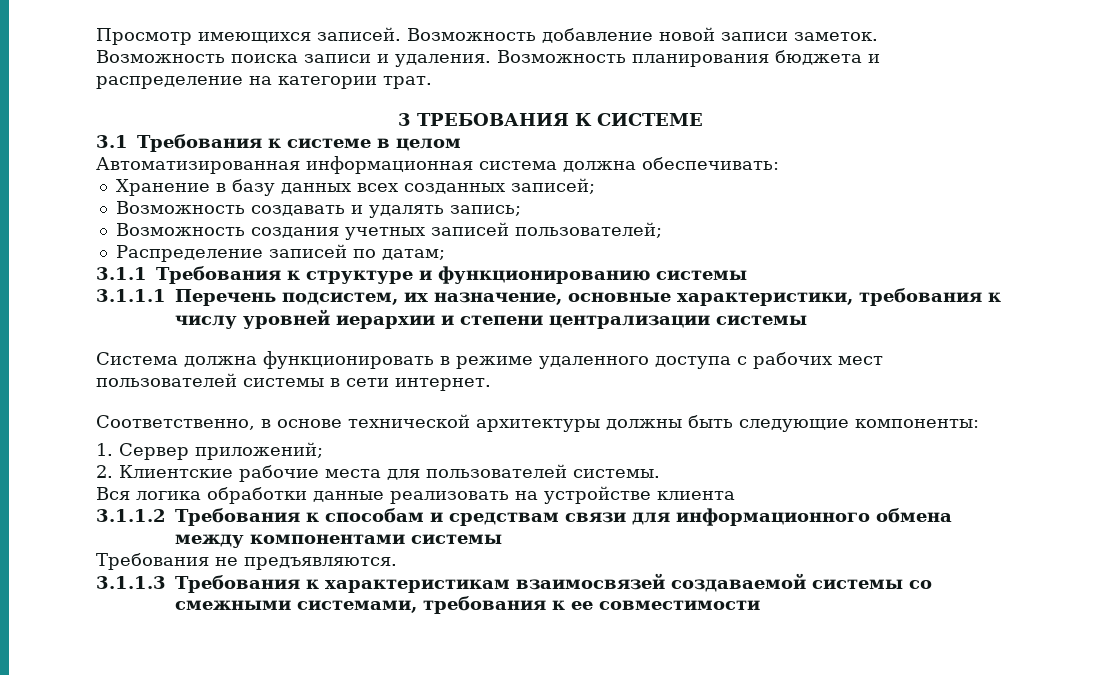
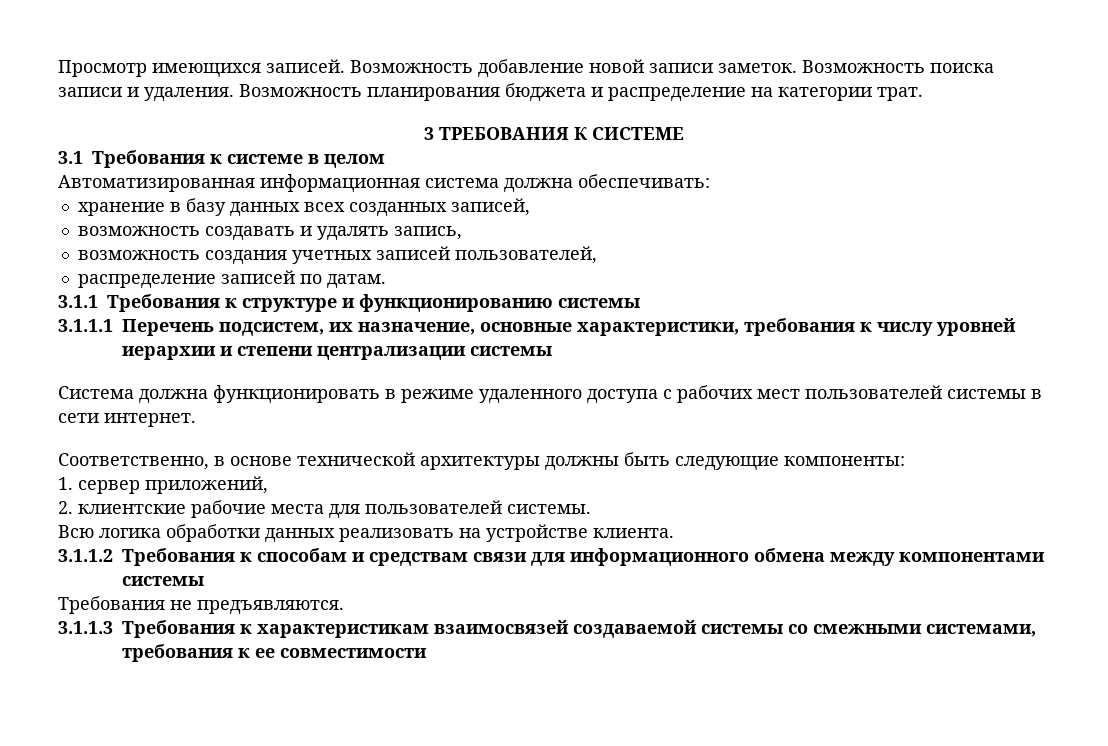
- Хранение в базу данных всех созданных записей;
- Возможность создавать и удалять запись;
- Возможность создания учетных записей пользователей;
- Распределение записей по датам;
+ хранение в базу данных всех созданных записей,
+ возможность создавать и удалять запись,
+ возможность создания учетных записей пользователей,
+ распределение записей по датам.
- 1. Сервер приложений;
+ 1. сервер приложений,
- 2. Клиентские рабочие места для пользователей системы.
+ 2. клиентские рабочие места для пользователей системы.
- Вся логика обработки данные реализовать на устройстве клиента
+ Всю логика обработки данных реализовать на устройстве клиента.

